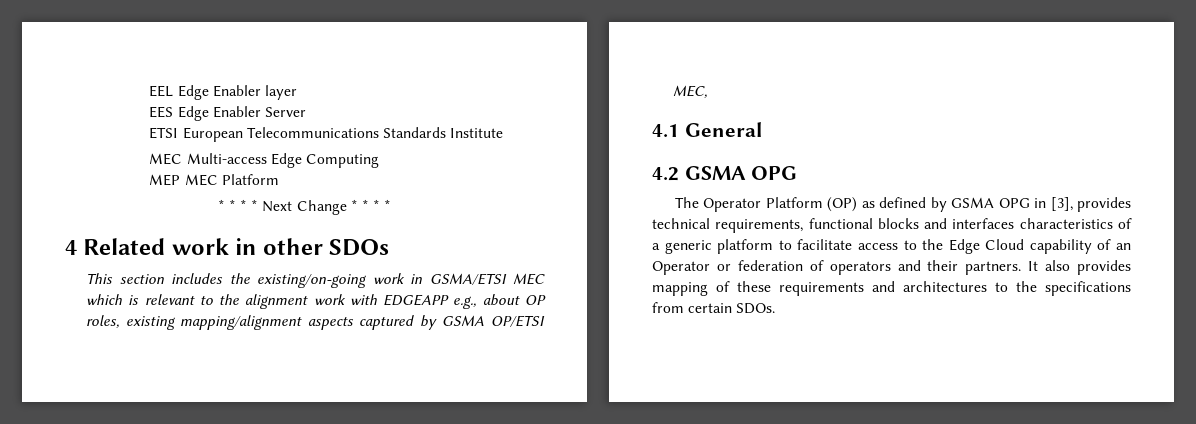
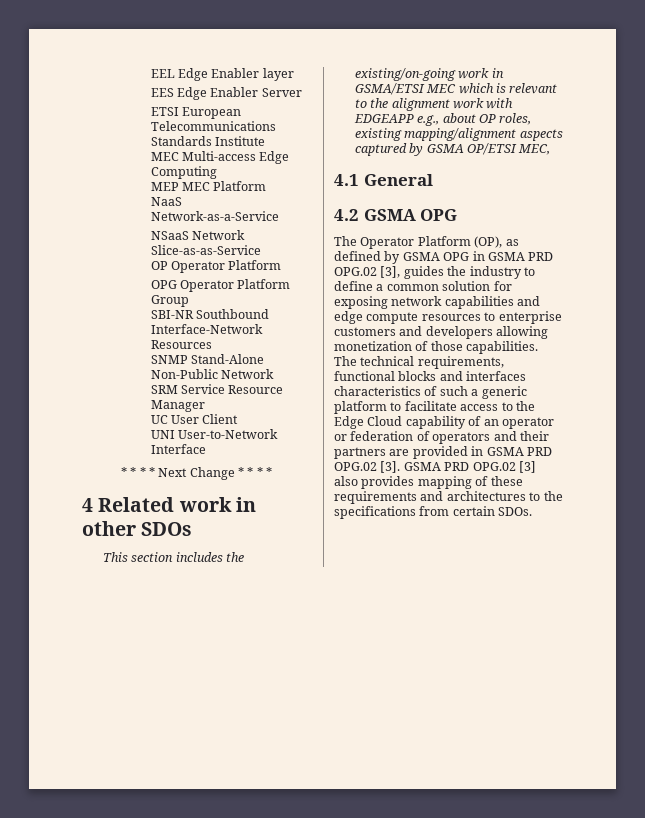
+ NaaS Network-as-a-Service
+ NSaaS Network Slice-as-as-Service
+ OP Operator Platform
+ OPG Operator Platform Group
+ SBI-NR Southbound Interface-Network Resources
+ SNMP Stand-Alone Non-Public Network
+ SRM Service Resource Manager
+ UC User Client
+ UNI User-to-Network Interface
- The Operator Platform (OP) as defined by GSMA OPG in [3], provides technical requirements, functional blocks and interfaces characteristics of a generic platform to facilitate access to the Edge Cloud capability of an Operator or federation of operators and their partners. It also provides mapping of these requirements and architectures to the specifications from certain SDOs.
+ The Operator Platform (OP), as defined by GSMA OPG in GSMA PRD OPG.02 [3], guides the industry to define a common solution for exposing network capabilities and edge compute resources to enterprise customers and developers allowing monetization of those capabilities. The technical requirements, functional blocks and interfaces characteristics of such a generic platform to facilitate access to the Edge Cloud capability of an operator or federation of operators and their partners are provided in GSMA PRD OPG.02 [3]. GSMA PRD OPG.02 [3] also provides mapping of these requirements and architectures to the specifications from certain SDOs.

